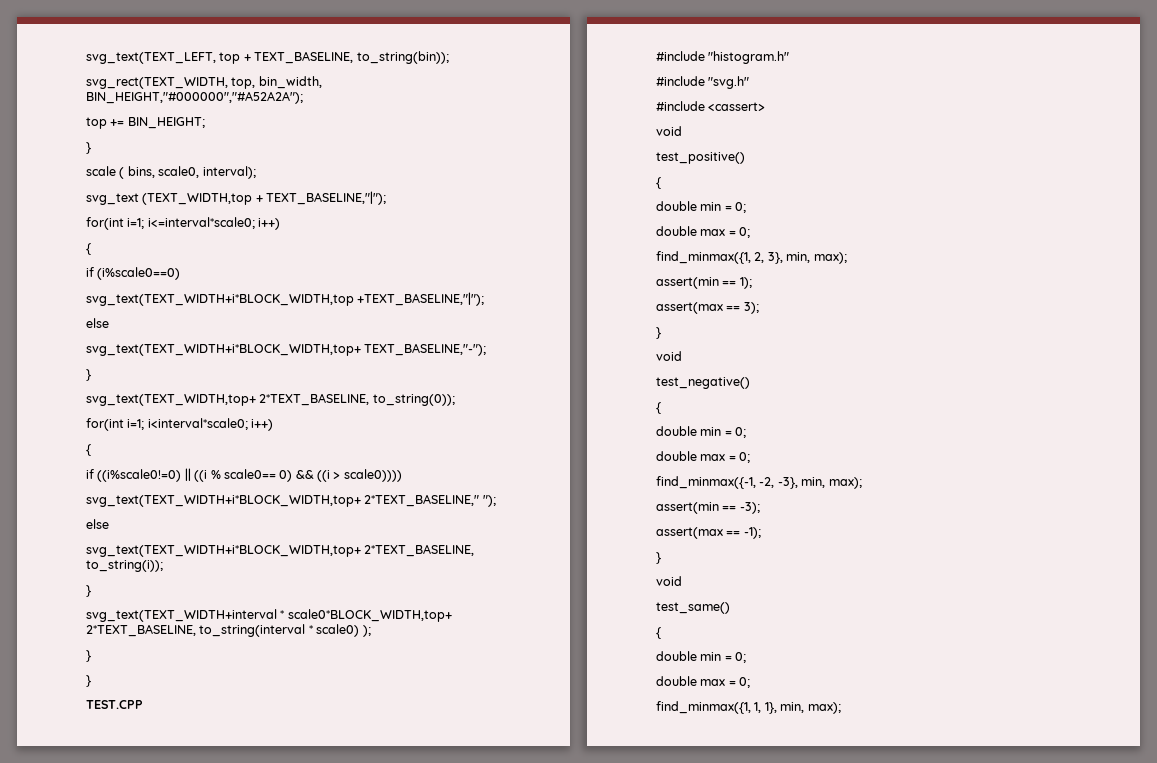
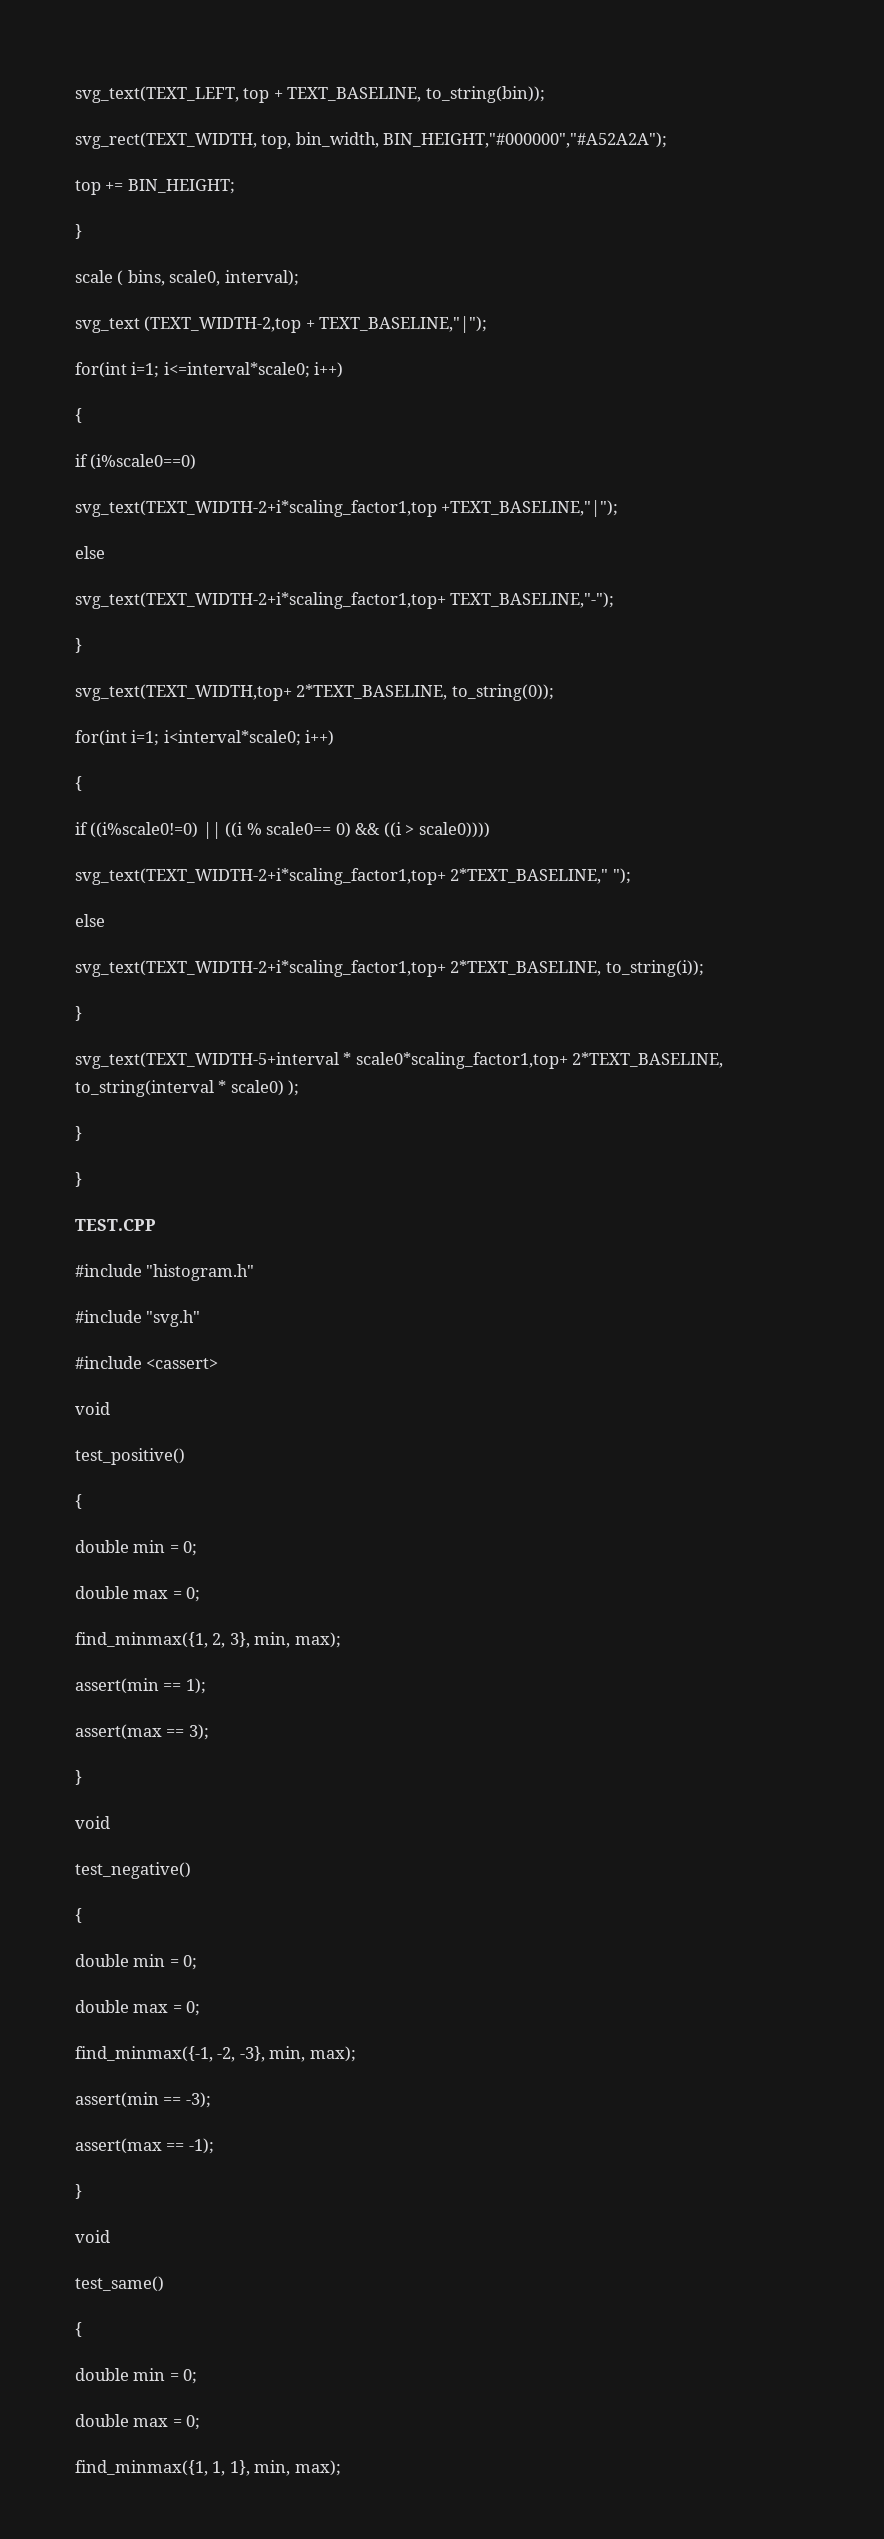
- svg_text (TEXT_WIDTH,top + TEXT_BASELINE,"|");
+ svg_text (TEXT_WIDTH-2,top + TEXT_BASELINE,"|");
- svg_text(TEXT_WIDTH+i*BLOCK_WIDTH,top +TEXT_BASELINE,"|");
+ svg_text(TEXT_WIDTH-2+i*scaling_factor1,top +TEXT_BASELINE,"|");
- svg_text(TEXT_WIDTH+i*BLOCK_WIDTH,top+ TEXT_BASELINE,"-");
+ svg_text(TEXT_WIDTH-2+i*scaling_factor1,top+ TEXT_BASELINE,"-");
- svg_text(TEXT_WIDTH+i*BLOCK_WIDTH,top+ 2*TEXT_BASELINE," ");
+ svg_text(TEXT_WIDTH-2+i*scaling_factor1,top+ 2*TEXT_BASELINE," ");
- svg_text(TEXT_WIDTH+i*BLOCK_WIDTH,top+ 2*TEXT_BASELINE, to_string(i));
+ svg_text(TEXT_WIDTH-2+i*scaling_factor1,top+ 2*TEXT_BASELINE, to_string(i));
- svg_text(TEXT_WIDTH+interval * scale0*BLOCK_WIDTH,top+ 2*TEXT_BASELINE, to_string(interval * scale0) );
+ svg_text(TEXT_WIDTH-5+interval * scale0*scaling_factor1,top+ 2*TEXT_BASELINE, to_string(interval * scale0) );

